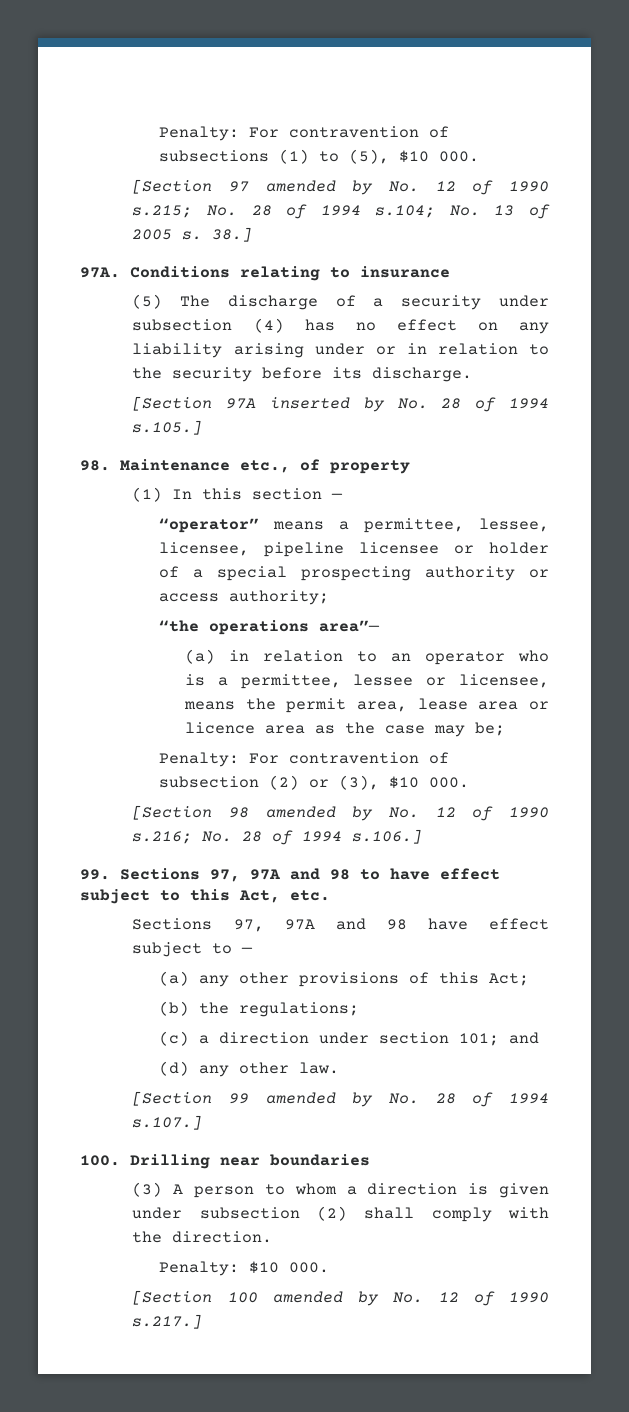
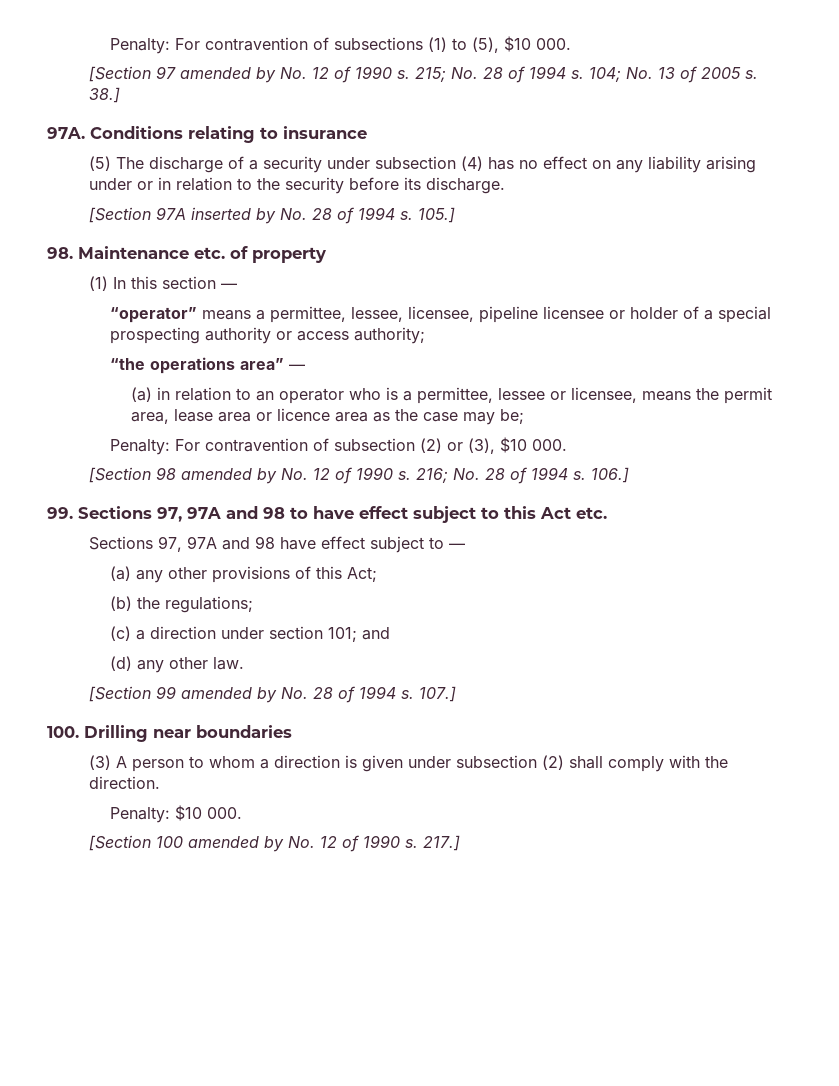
- [Section 97 amended by No. 12 of 1990 s.215; No. 28 of 1994 s.104; No. 13 of 2005 s.
+ [Section 97 amended by No. 12 of 1990 s. 215; No. 28 of 1994 s. 104; No. 13 of 2005 s.
- [Section 97A inserted by No. 28 of 1994 s.105.]
+ [Section 97A inserted by No. 28 of 1994 s. 105.]
- 98. Maintenance etc., of property
+ 98. Maintenance etc. of property
- “the operations area”—
+ “the operations area” —
- [Section 98 amended by No. 12 of 1990 s.216; No. 28 of 1994 s.106.]
+ [Section 98 amended by No. 12 of 1990 s. 216; No. 28 of 1994 s. 106.]
- 99. Sections 97, 97A and 98 to have effect subject to this Act, etc.
+ 99. Sections 97, 97A and 98 to have effect subject to this Act etc.
- [Section 99 amended by No. 28 of 1994 s.107.]
+ [Section 99 amended by No. 28 of 1994 s. 107.]
- [Section 100 amended by No. 12 of 1990 s.217.]
+ [Section 100 amended by No. 12 of 1990 s. 217.]

